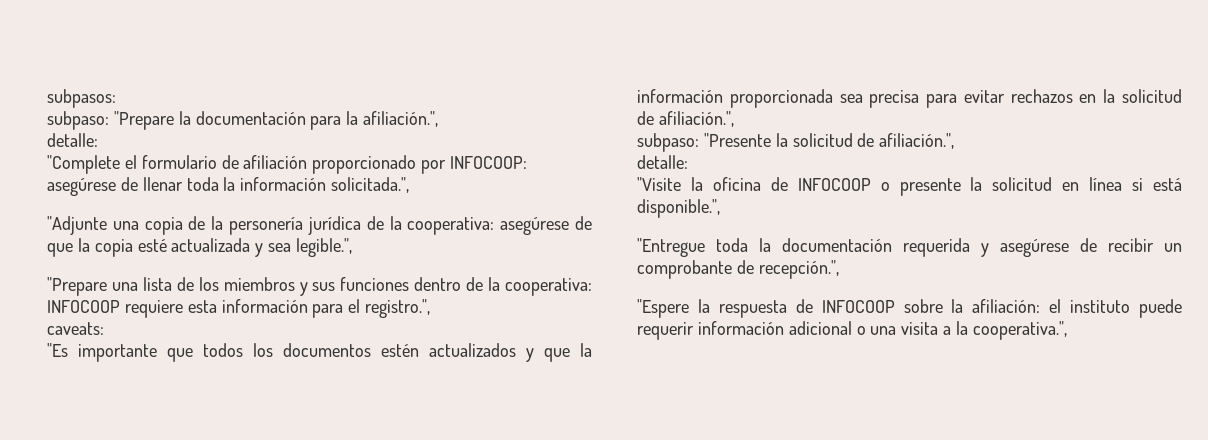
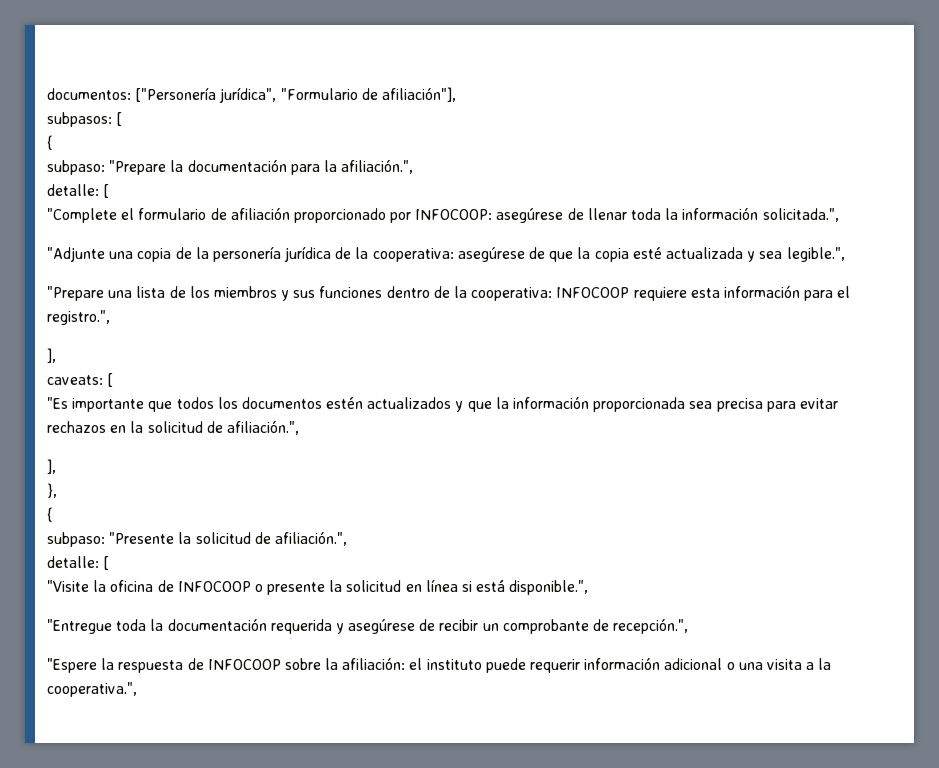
+ documentos: ["Personería jurídica", "Formulario de afiliación"],
- subpasos:
+ subpasos: [
+ {
  subpaso: "Prepare la documentación para la afiliación.",
- detalle:
+ detalle: [
  "Prepare una lista de los miembros y sus funciones dentro de la cooperativa: INFOCOOP requiere esta información para el registro.",
+ ],
- caveats:
+ caveats: [
  "Es importante que todos los documentos estén actualizados y que la información proporcionada sea precisa para evitar rechazos en la solicitud de afiliación.",
+ ],
+ },
+ {
  subpaso: "Presente la solicitud de afiliación.",
- detalle:
+ detalle: [

